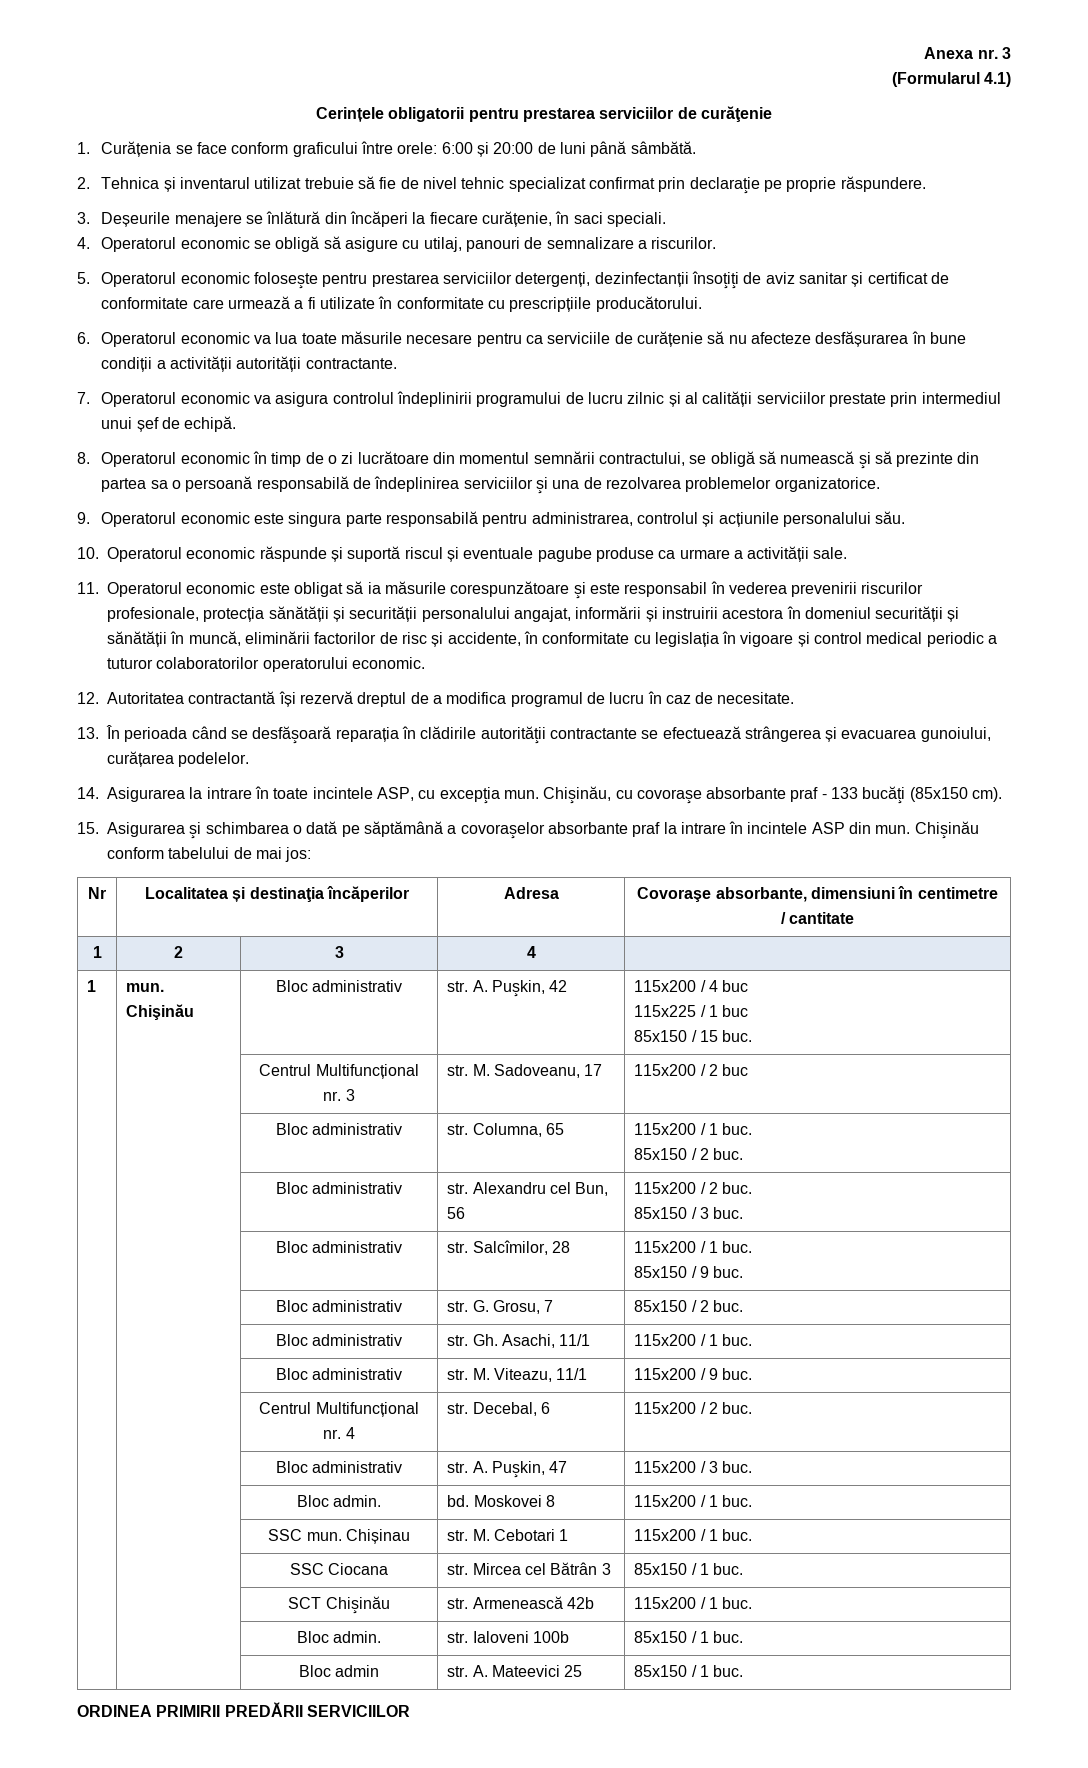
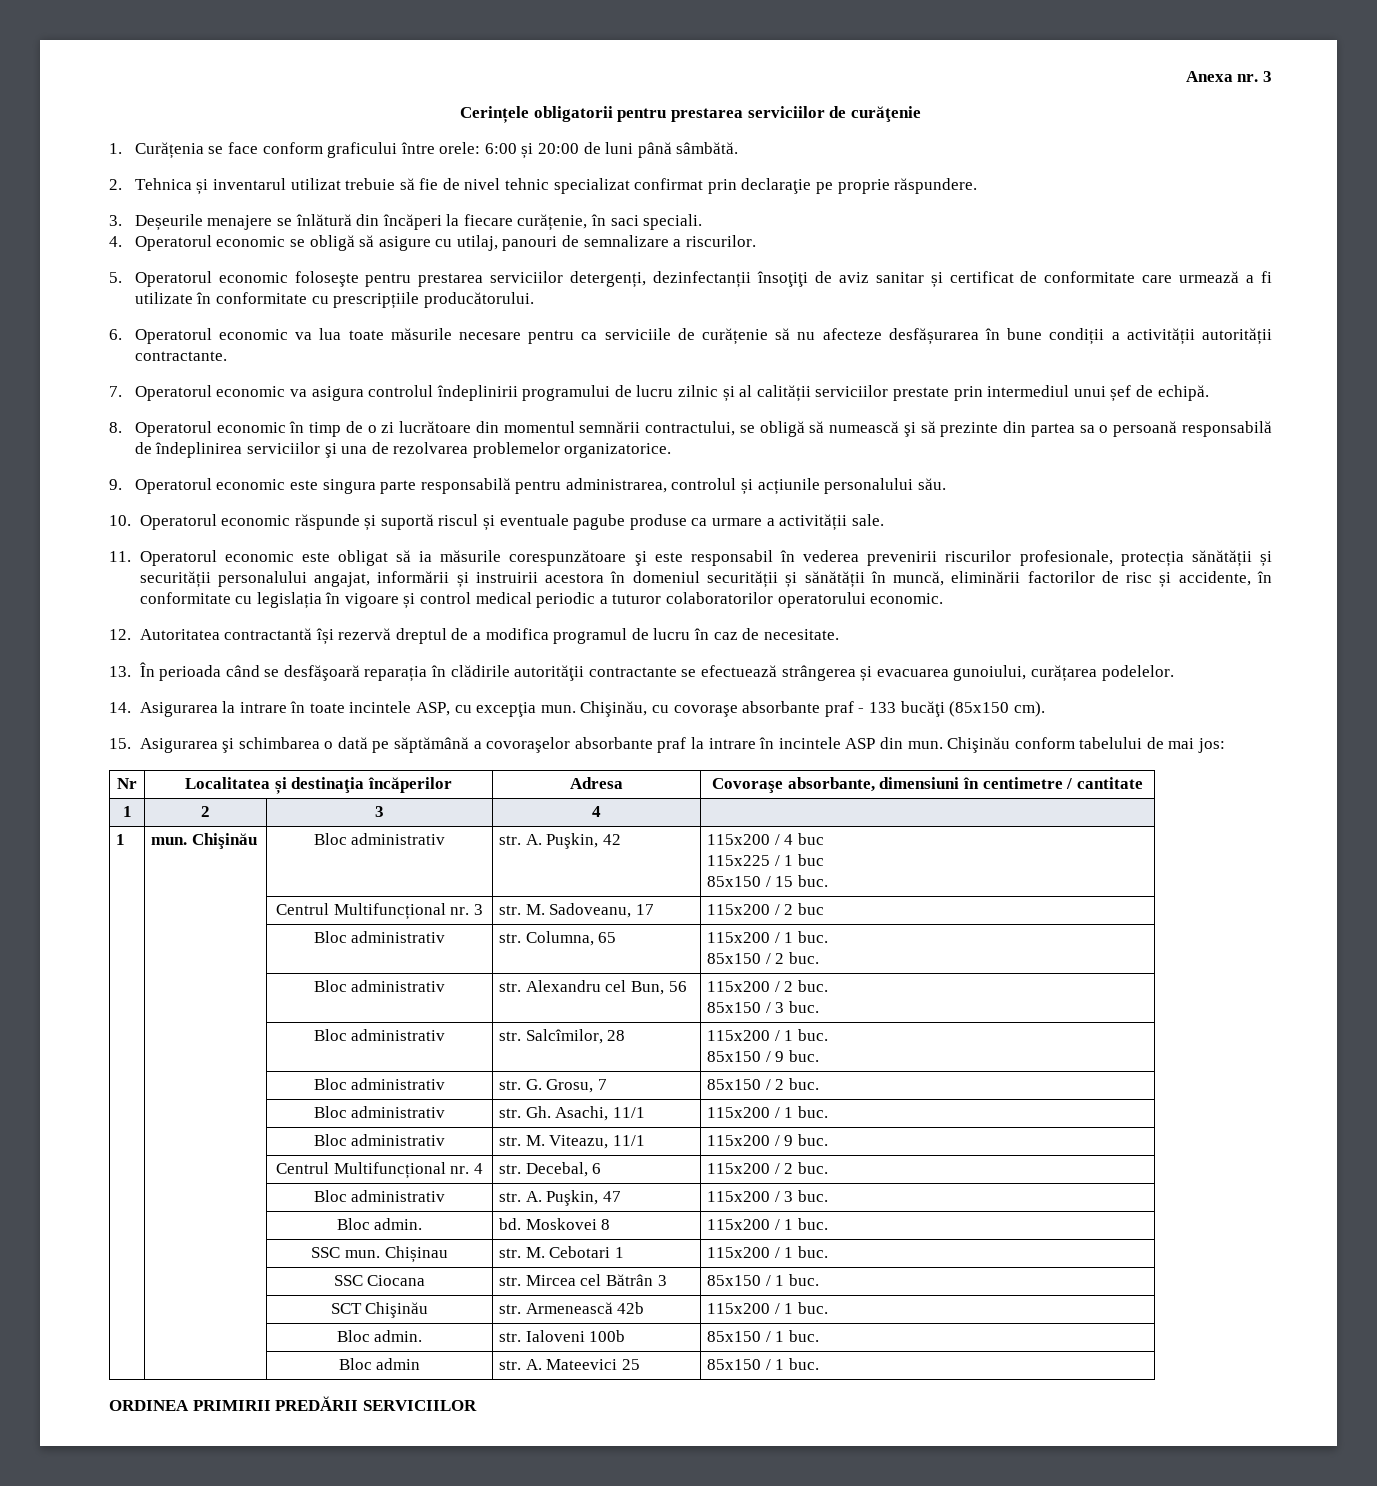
- (Formularul 4.1)

